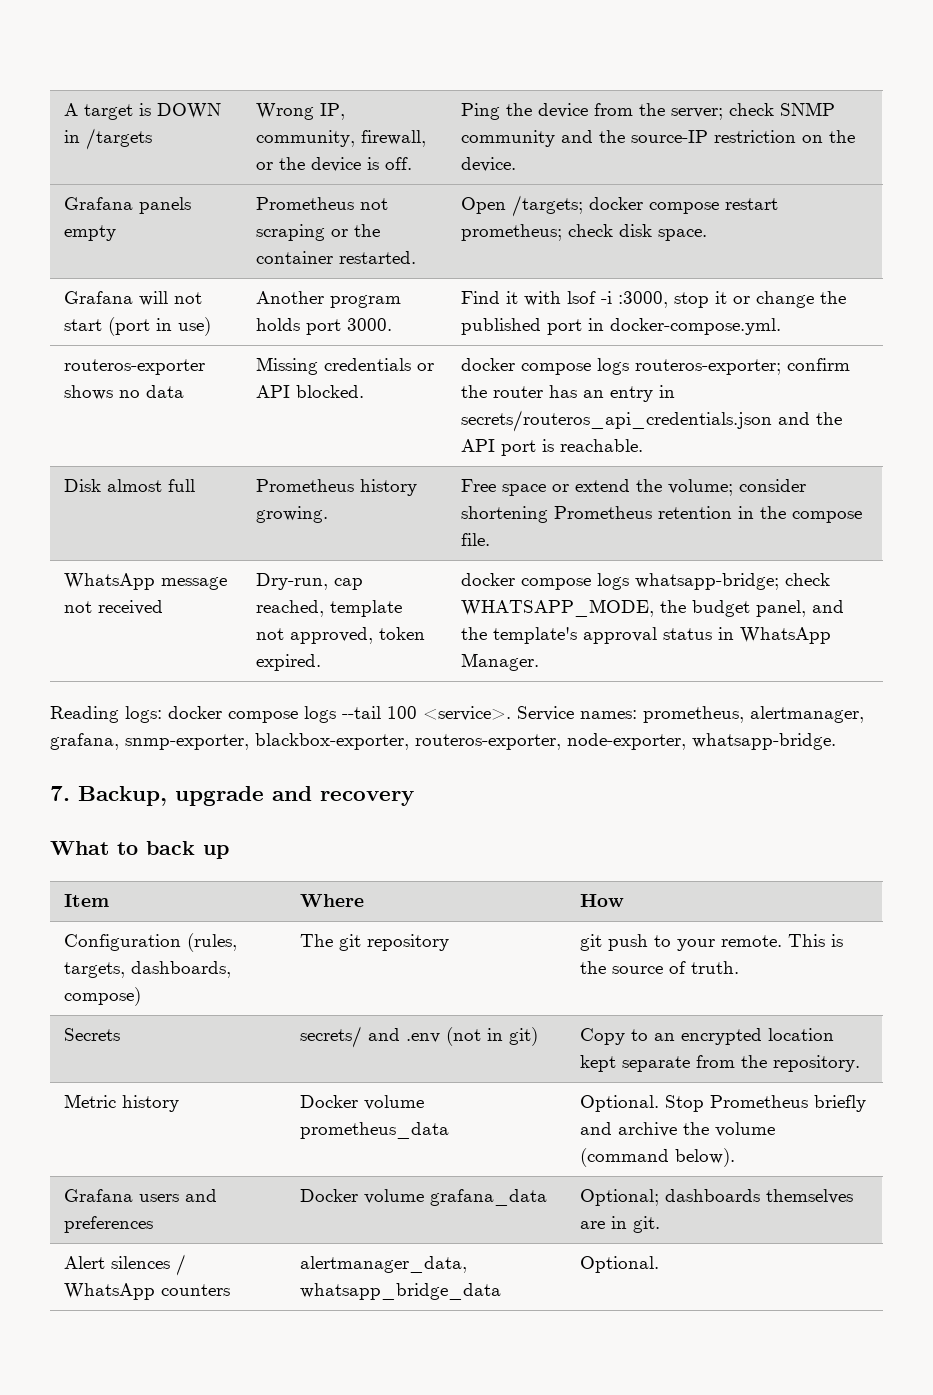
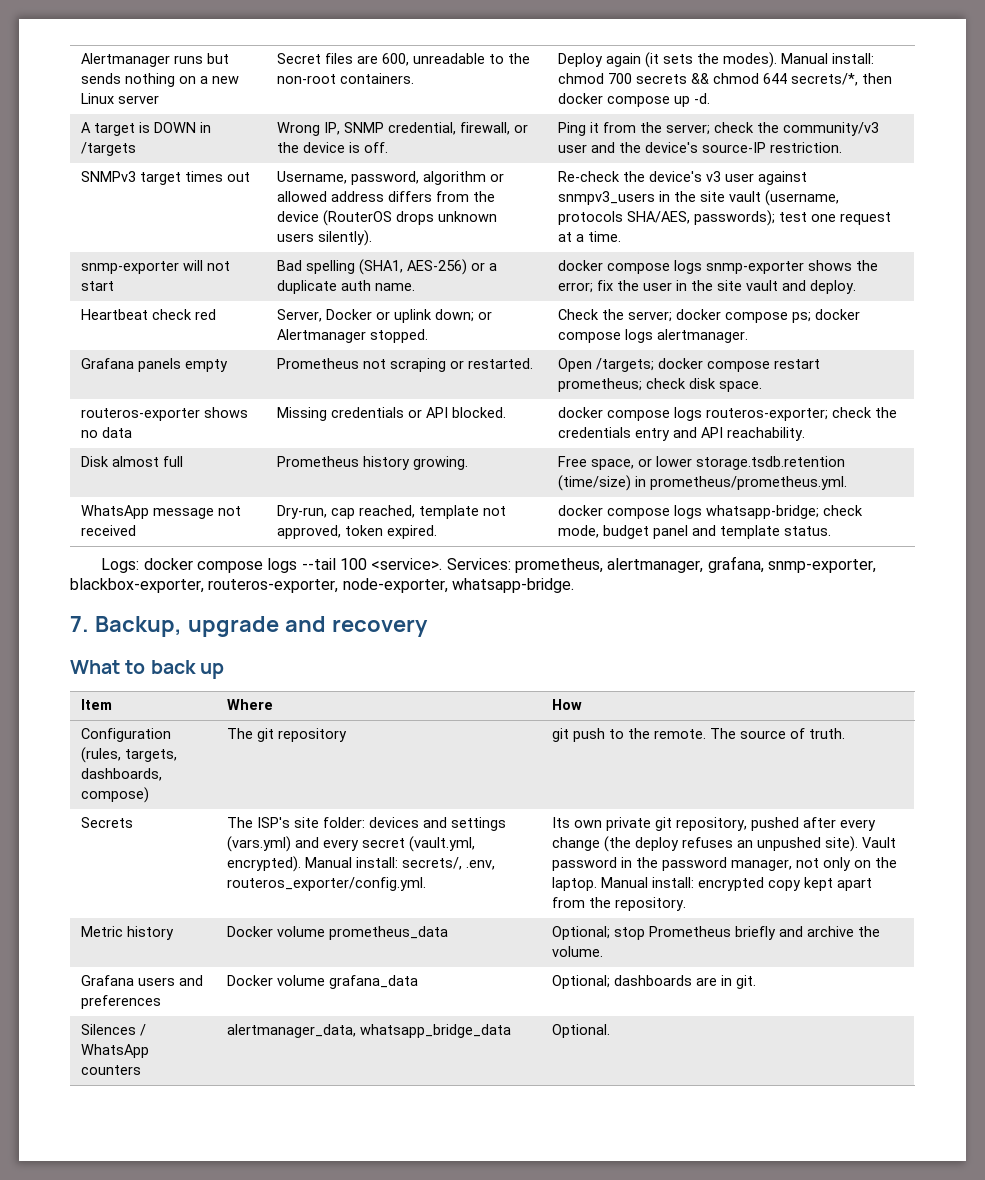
+ Alertmanager runs but sends nothing on a new Linux server | Secret files are 600, unreadable to the non-root containers. | Deploy again (it sets the modes). Manual install: chmod 700 secrets && chmod 644 secrets/*, then docker compose up -d.
- A target is DOWN in /targets | Wrong IP, community, firewall, or the device is off. | Ping the device from the server; check SNMP community and the source-IP restriction on the device.
+ A target is DOWN in /targets | Wrong IP, SNMP credential, firewall, or the device is off. | Ping it from the server; check the community/v3 user and the device's source-IP restriction.
+ SNMPv3 target times out | Username, password, algorithm or allowed address differs from the device (RouterOS drops unknown users silently). | Re-check the device's v3 user against snmpv3_users in the site vault (username, protocols SHA/AES, passwords); test one request at a time.
+ snmp-exporter will not start | Bad spelling (SHA1, AES-256) or a duplicate auth name. | docker compose logs snmp-exporter shows the error; fix the user in the site vault and deploy.
+ Heartbeat check red | Server, Docker or uplink down; or Alertmanager stopped. | Check the server; docker compose ps; docker compose logs alertmanager.
- Grafana panels empty | Prometheus not scraping or the container restarted. | Open /targets; docker compose restart prometheus; check disk space.
+ Grafana panels empty | Prometheus not scraping or restarted. | Open /targets; docker compose restart prometheus; check disk space.
- Grafana will not start (port in use) | Another program holds port 3000. | Find it with lsof -i :3000, stop it or change the published port in docker-compose.yml.
- routeros-exporter shows no data | Missing credentials or API blocked. | docker compose logs routeros-exporter; confirm the router has an entry in secrets/routeros_api_credentials.json and the API port is reachable.
+ routeros-exporter shows no data | Missing credentials or API blocked. | docker compose logs routeros-exporter; check the credentials entry and API reachability.
- Disk almost full | Prometheus history growing. | Free space or extend the volume; consider shortening Prometheus retention in the compose file.
+ Disk almost full | Prometheus history growing. | Free space, or lower storage.tsdb.retention (time/size) in prometheus/prometheus.yml.
- WhatsApp message not received | Dry-run, cap reached, template not approved, token expired. | docker compose logs whatsapp-bridge; check WHATSAPP_MODE, the budget panel, and the template's approval status in WhatsApp Manager.
- Reading logs: docker compose logs --tail 100 <service>.
+ WhatsApp message not received | Dry-run, cap reached, template not approved, token expired. | docker compose logs whatsapp-bridge; check mode, budget panel and template status.
+ Logs: docker compose logs --tail 100 <service>.
- Service names: prometheus, alertmanager, grafana, snmp-exporter, blackbox-exporter, routeros-exporter, node-exporter, whatsapp-bridge.
+ Services: prometheus, alertmanager, grafana, snmp-exporter, blackbox-exporter, routeros-exporter, node-exporter, whatsapp-bridge.
- Configuration (rules, targets, dashboards, compose) | The git repository | git push to your remote. This is the source of truth.
+ Configuration (rules, targets, dashboards, compose) | The git repository | git push to the remote. The source of truth.
- secrets/ and .env (not in git) | Copy to an encrypted location kept separate from the repository.
+ The ISP's site folder: devices and settings (vars.yml) and every secret (vault.yml, encrypted). Manual install: secrets/, .env, routeros_exporter/config.yml. | Its own private git repository, pushed after every change (the deploy refuses an unpushed site). Vault password in the password manager, not only on the laptop. Manual install: encrypted copy kept apart from the repository.
- Metric history | Docker volume prometheus_data | Optional. Stop Prometheus briefly and archive the volume (command below).
+ Metric history | Docker volume prometheus_data | Optional; stop Prometheus briefly and archive the volume.
- Grafana users and preferences | Docker volume grafana_data | Optional; dashboards themselves are in git.
+ Grafana users and preferences | Docker volume grafana_data | Optional; dashboards are in git.
- Alert silences / WhatsApp counters | alertmanager_data, whatsapp_bridge_data | Optional.
+ Silences / WhatsApp counters | alertmanager_data, whatsapp_bridge_data | Optional.

